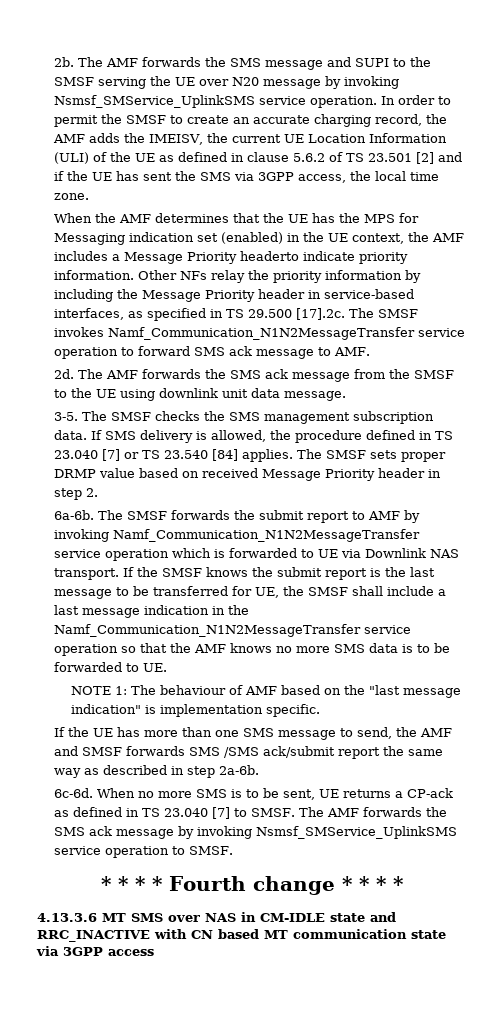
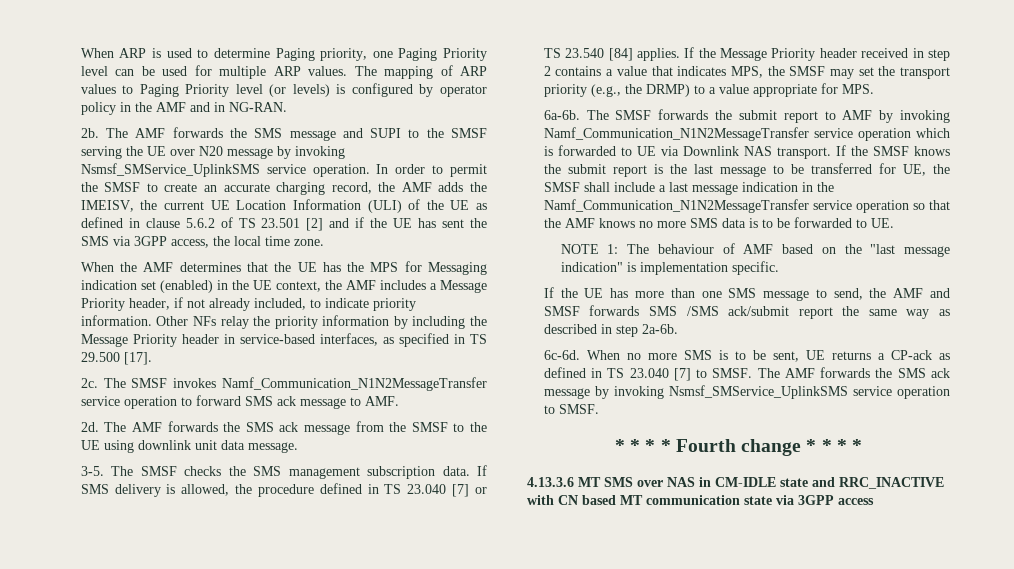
+ When ARP is used to determine Paging priority, one Paging Priority level can be used for multiple ARP values. The mapping of ARP values to Paging Priority level (or levels) is configured by operator policy in the AMF and in NG-RAN.
- When the AMF determines that the UE has the MPS for Messaging indication set (enabled) in the UE context, the AMF includes a Message Priority headerto indicate priority information.
+ When the AMF determines that the UE has the MPS for Messaging indication set (enabled) in the UE context, the AMF includes a Message Priority header, if not already included, to indicate priority information.
- Other NFs relay the priority information by including the Message Priority header in service-based interfaces, as specified in TS 29.500 [17].2c. The SMSF invokes Namf_Communication_N1N2MessageTransfer service operation to forward SMS ack message to AMF.
+ Other NFs relay the priority information by including the Message Priority header in service-based interfaces, as specified in TS 29.500 [17].
+ 2c. The SMSF invokes Namf_Communication_N1N2MessageTransfer service operation to forward SMS ack message to AMF.
- The SMSF sets proper DRMP value based on received Message Priority header in step 2.
+ If the Message Priority header received in step 2 contains a value that indicates MPS, the SMSF may set the transport priority (e.g., the DRMP) to a value appropriate for MPS.

